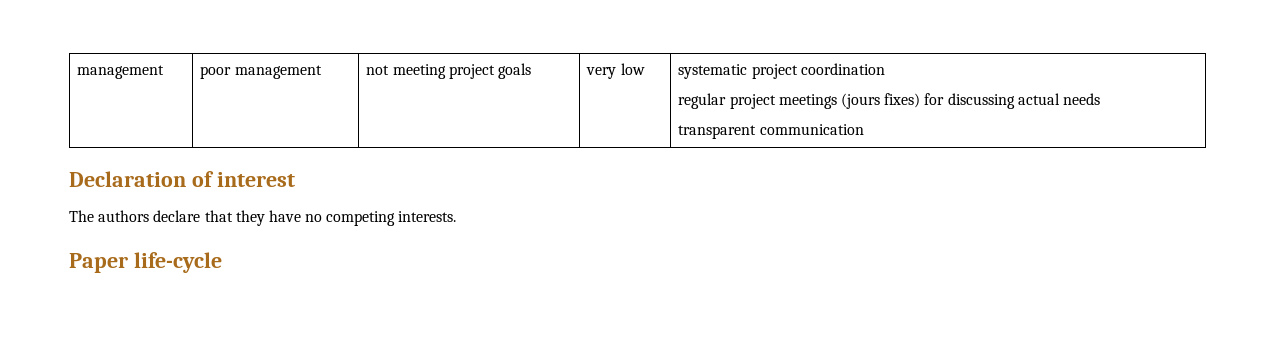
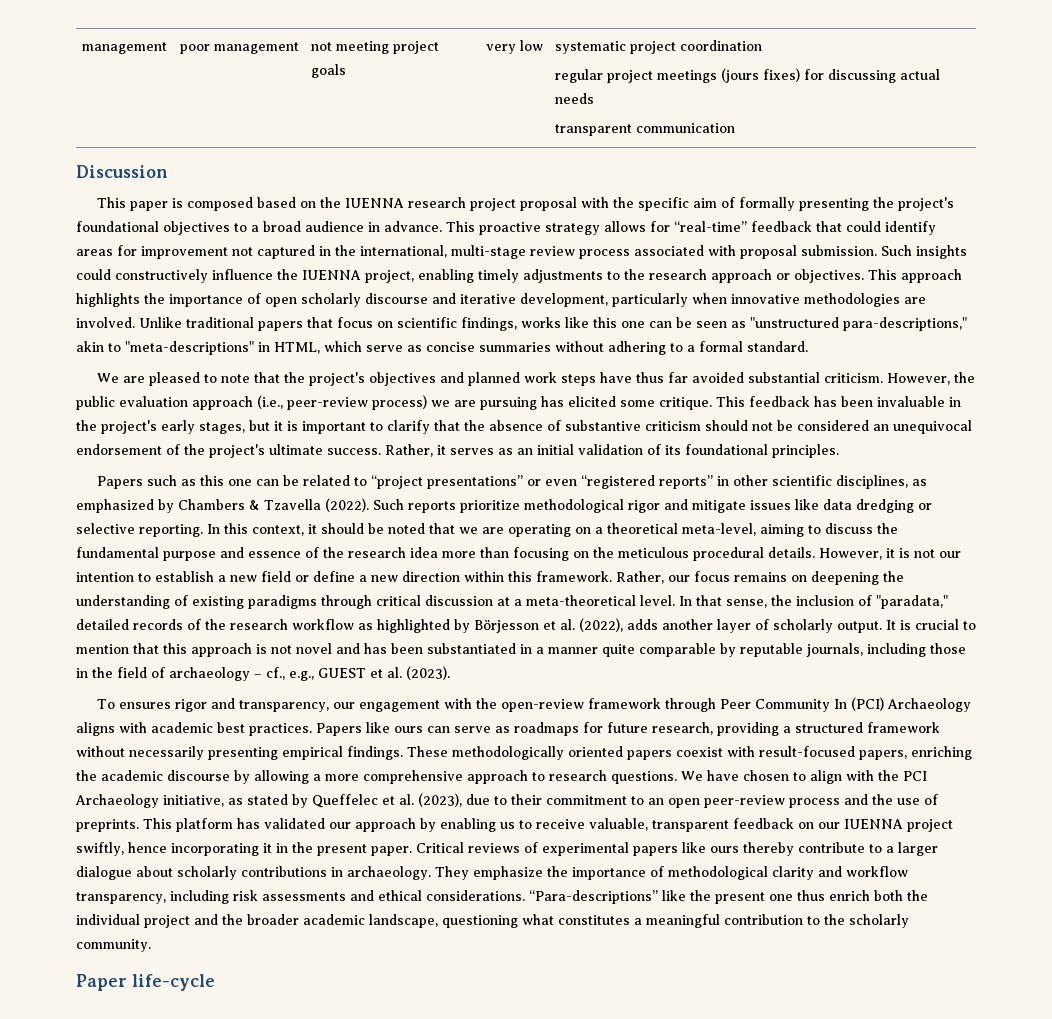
- Declaration of interest
- The authors declare that they have no competing interests.
+ Discussion
+ This paper is composed based on the IUENNA research project proposal with the specific aim of formally presenting the project's foundational objectives to a broad audience in advance. This proactive strategy allows for “real-time” feedback that could identify areas for improvement not captured in the international, multi-stage review process associated with proposal submission. Such insights could constructively influence the IUENNA project, enabling timely adjustments to the research approach or objectives. This approach highlights the importance of open scholarly discourse and iterative development, particularly when innovative methodologies are involved. Unlike traditional papers that focus on scientific findings, works like this one can be seen as "unstructured para-descriptions," akin to "meta-descriptions" in HTML, which serve as concise summaries without adhering to a formal standard.
+ We are pleased to note that the project's objectives and planned work steps have thus far avoided substantial criticism. However, the public evaluation approach (i.e., peer-review process) we are pursuing has elicited some critique. This feedback has been invaluable in the project's early stages, but it is important to clarify that the absence of substantive criticism should not be considered an unequivocal endorsement of the project's ultimate success. Rather, it serves as an initial validation of its foundational principles.
+ Papers such as this one can be related to “project presentations” or even “registered reports” in other scientific disciplines, as emphasized by Chambers & Tzavella (2022). Such reports prioritize methodological rigor and mitigate issues like data dredging or selective reporting. In this context, it should be noted that we are operating on a theoretical meta-level, aiming to discuss the fundamental purpose and essence of the research idea more than focusing on the meticulous procedural details. However, it is not our intention to establish a new field or define a new direction within this framework. Rather, our focus remains on deepening the understanding of existing paradigms through critical discussion at a meta-theoretical level. In that sense, the inclusion of "paradata," detailed records of the research workflow as highlighted by Börjesson et al. (2022), adds another layer of scholarly output. It is crucial to mention that this approach is not novel and has been substantiated in a manner quite comparable by reputable journals, including those in the field of archaeology – cf., e.g., GUEST et al. (2023).
+ To ensures rigor and transparency, our engagement with the open-review framework through Peer Community In (PCI) Archaeology aligns with academic best practices. Papers like ours can serve as roadmaps for future research, providing a structured framework without necessarily presenting empirical findings. These methodologically oriented papers coexist with result-focused papers, enriching the academic discourse by allowing a more comprehensive approach to research questions. We have chosen to align with the PCI Archaeology initiative, as stated by Queffelec et al. (2023), due to their commitment to an open peer-review process and the use of preprints. This platform has validated our approach by enabling us to receive valuable, transparent feedback on our IUENNA project swiftly, hence incorporating it in the present paper. Critical reviews of experimental papers like ours thereby contribute to a larger dialogue about scholarly contributions in archaeology. They emphasize the importance of methodological clarity and workflow transparency, including risk assessments and ethical considerations. “Para-descriptions” like the present one thus enrich both the individual project and the broader academic landscape, questioning what constitutes a meaningful contribution to the scholarly community.

